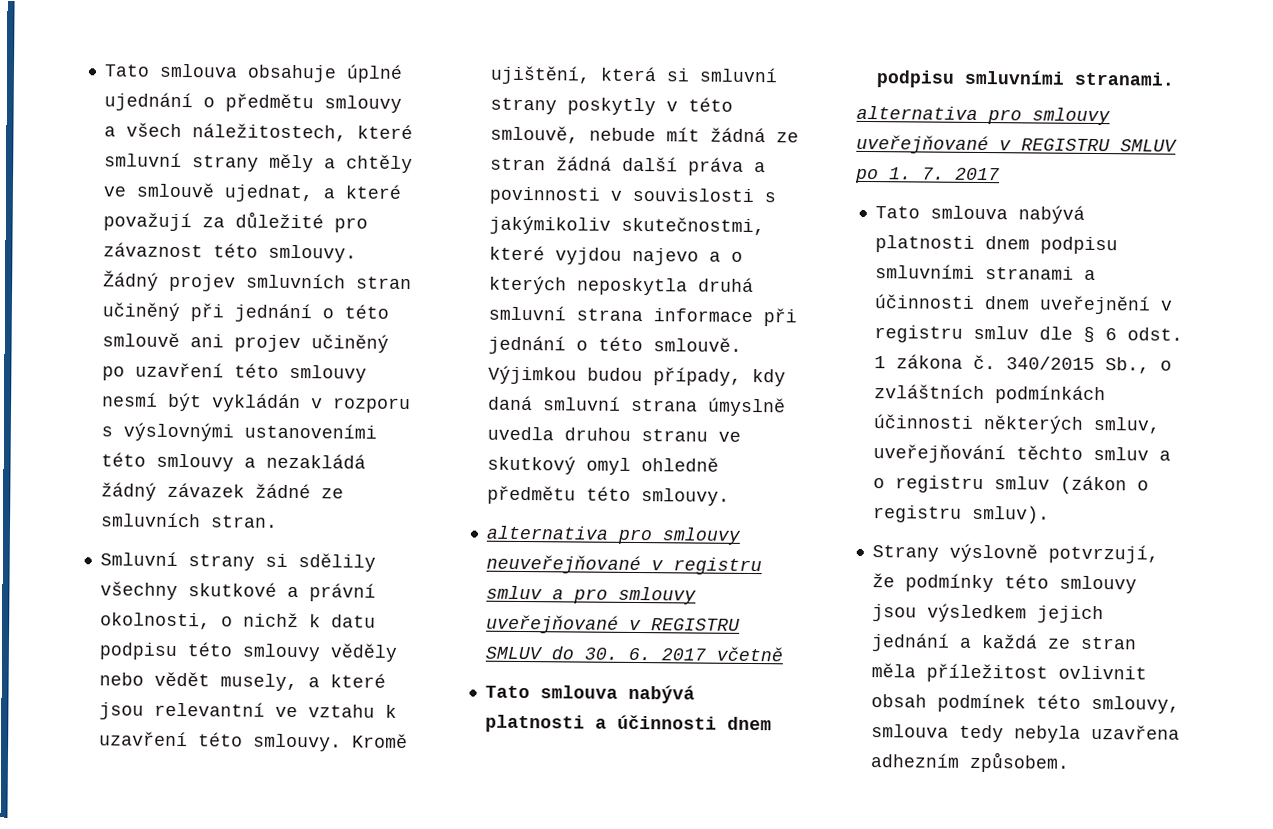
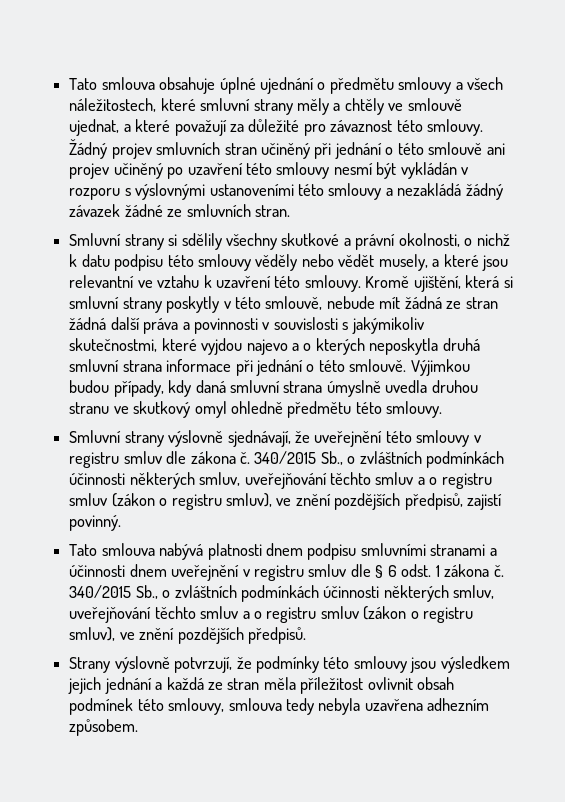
- alternativa pro smlouvy neuveřejňované v registru smluv a pro smlouvy uveřejňované v REGISTRU SMLUV do 30. 6. 2017 včetně
- Tato smlouva nabývá platnosti a účinnosti dnem podpisu smluvními stranami.
- alternativa pro smlouvy uveřejňované v REGISTRU SMLUV po 1. 7. 2017
+ Smluvní strany výslovně sjednávají, že uveřejnění této smlouvy v registru smluv dle zákona č. 340/2015 Sb., o zvláštních podmínkách účinnosti některých smluv, uveřejňování těchto smluv a o registru smluv (zákon o registru smluv), ve znění pozdějších předpisů, zajistí povinný.
- 340/2015 Sb., o zvláštních podmínkách účinnosti některých smluv, uveřejňování těchto smluv a o registru smluv (zákon o registru smluv).
+ 340/2015 Sb., o zvláštních podmínkách účinnosti některých smluv, uveřejňování těchto smluv a o registru smluv (zákon o registru smluv), ve znění pozdějších předpisů.

